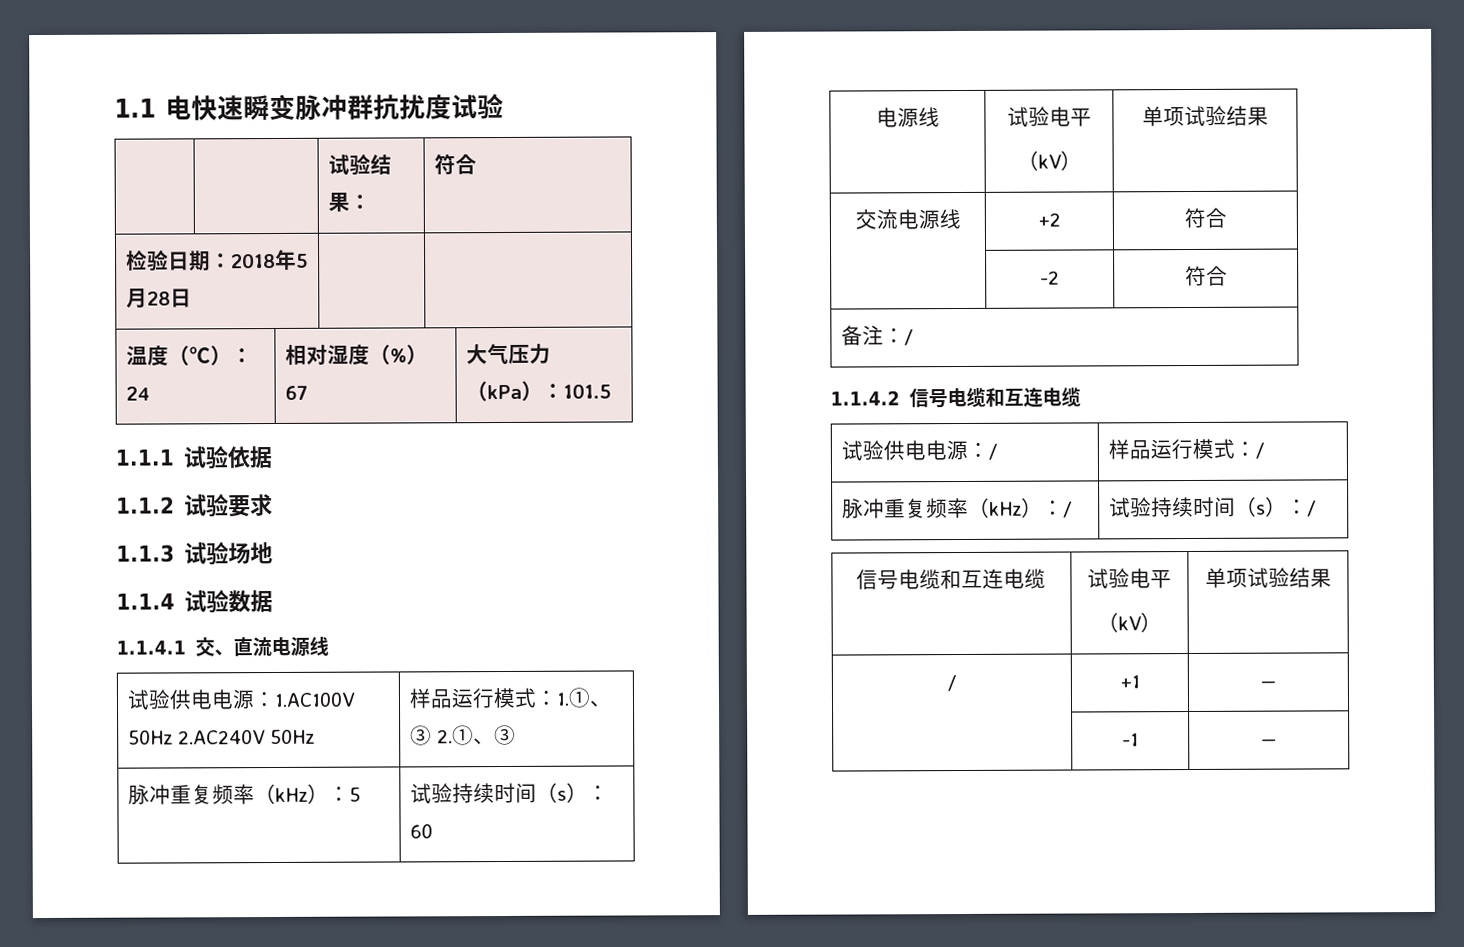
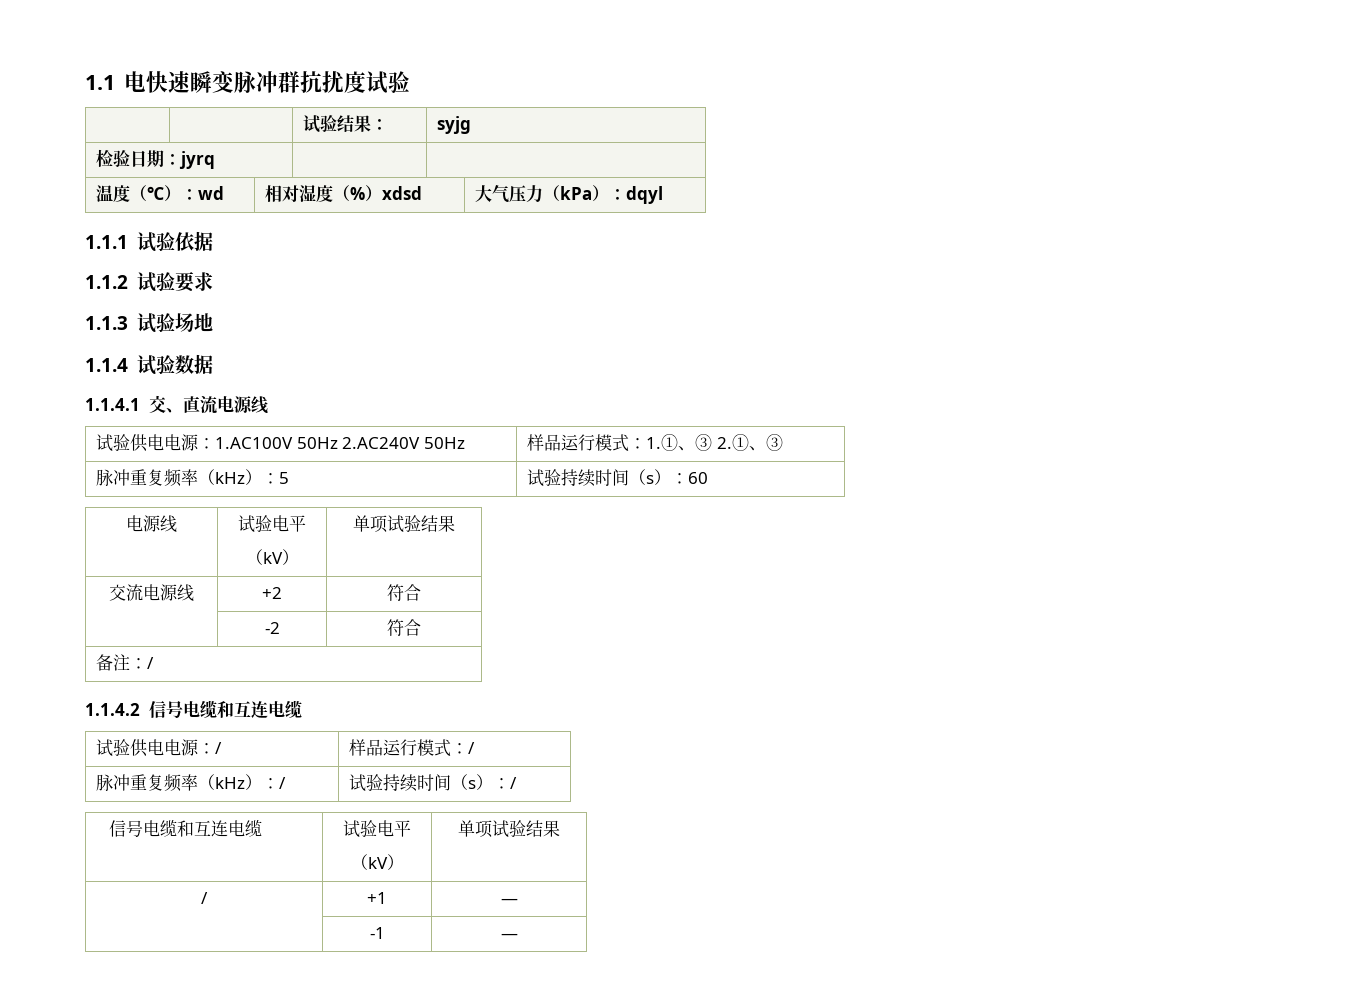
- | | 试验结果： | 符合
+ | | 试验结果： | syjg
- 检验日期：2018年5月28日 | |
+ 检验日期：jyrq | |
- 温度（℃）：24 | 相对湿度（%）67 | 大气压力（kPa）：101.5
+ 温度（℃）：wd | 相对湿度（%）xdsd | 大气压力（kPa）：dqyl

